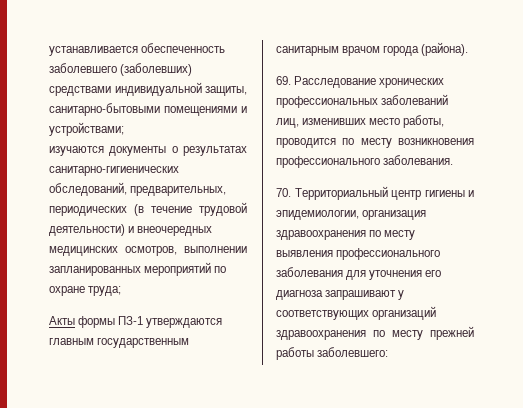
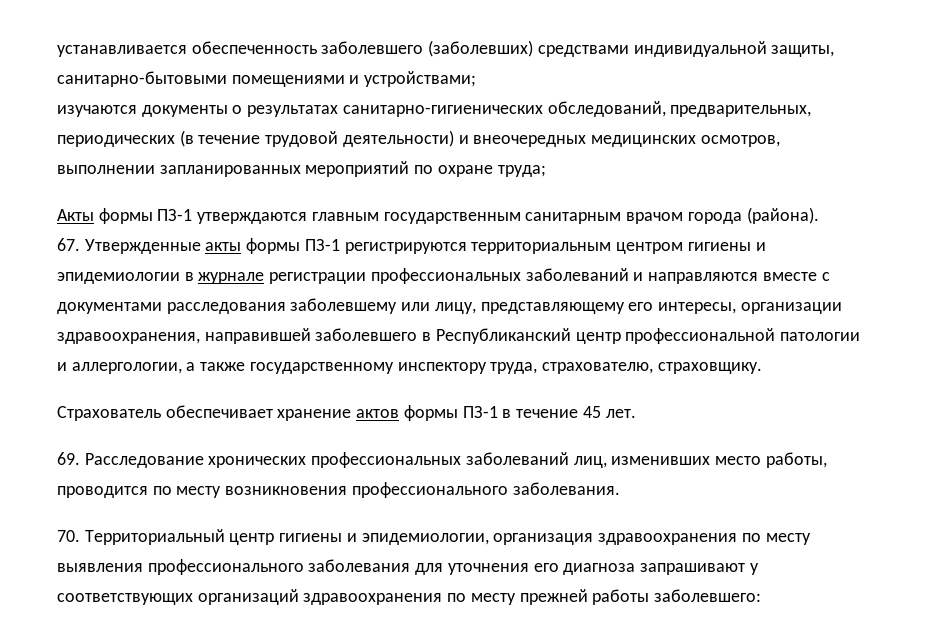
+ 67. Утвержденные акты формы ПЗ-1 регистрируются территориальным центром гигиены и эпидемиологии в журнале регистрации профессиональных заболеваний и направляются вместе с документами расследования заболевшему или лицу, представляющему его интересы, организации здравоохранения, направившей заболевшего в Республиканский центр профессиональной патологии и аллергологии, а также государственному инспектору труда, страхователю, страховщику.
+ Страхователь обеспечивает хранение актов формы ПЗ-1 в течение 45 лет.

